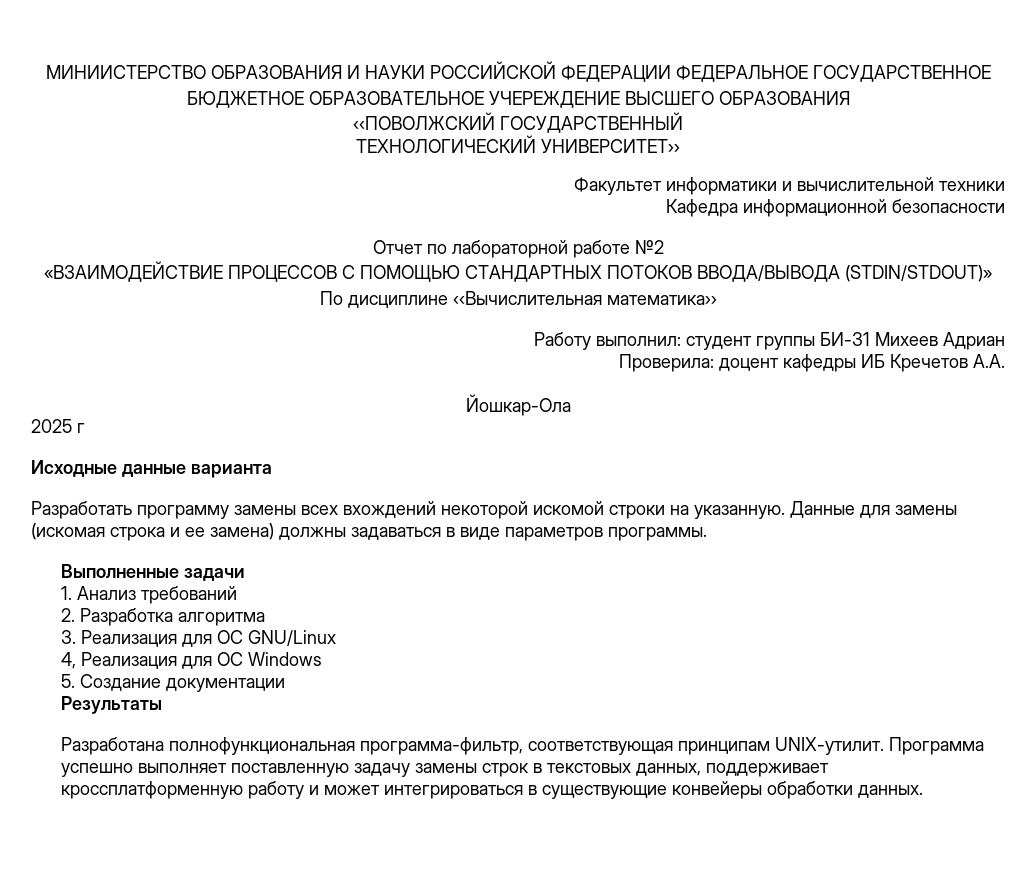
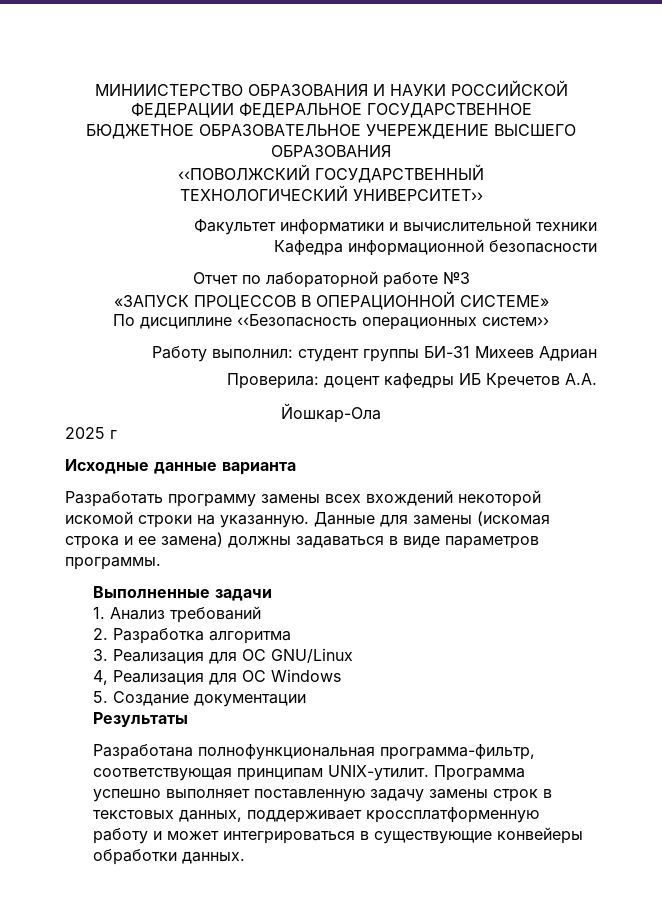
- Отчет по лабораторной работе №2
- «ВЗАИМОДЕЙСТВИЕ ПРОЦЕССОВ С ПОМОЩЬЮ СТАНДАРТНЫХ ПОТОКОВ ВВОДА/ВЫВОДА (STDIN/STDOUT)»
+ Отчет по лабораторной работе №3
+ «ЗАПУСК ПРОЦЕССОВ В ОПЕРАЦИОННОЙ СИСТЕМЕ»
- По дисциплине ‹‹Вычислительная математика››
+ По дисциплине ‹‹Безопасность операционных систем››

